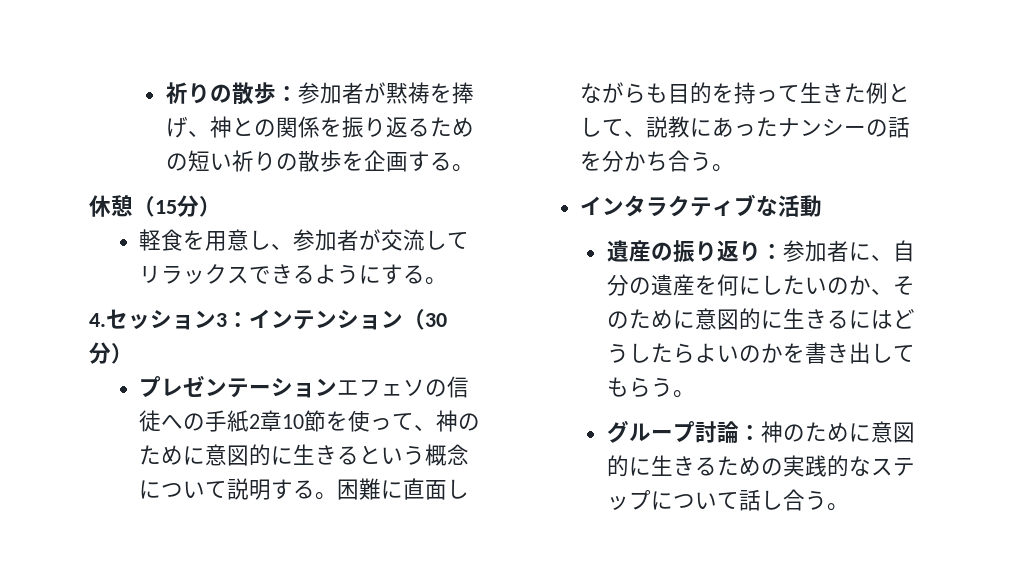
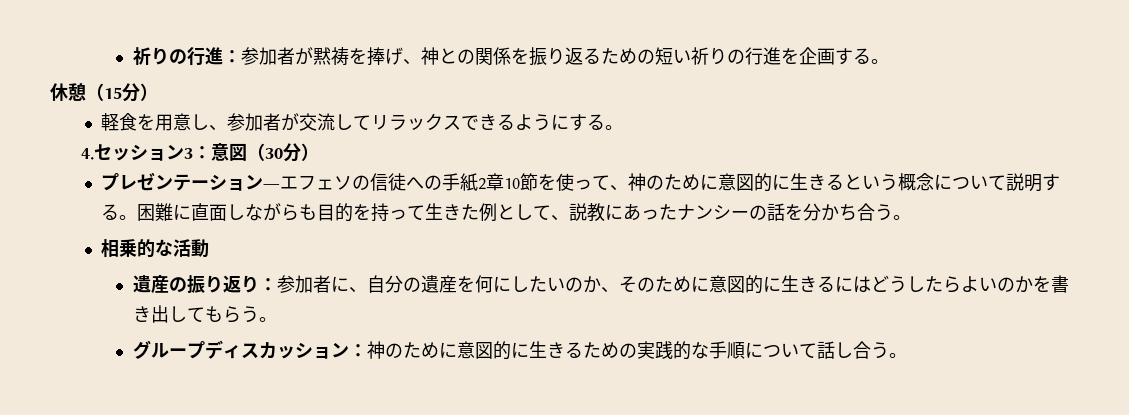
- 祈りの散歩：参加者が黙祷を捧げ、神との関係を振り返るための短い祈りの散歩を企画する。
+ 祈りの行進：参加者が黙祷を捧げ、神との関係を振り返るための短い祈りの行進を企画する。
- 4.セッション3：インテンション（30分）
+ 4.セッション3：意図（30分）
- プレゼンテーションエフェソの信徒への手紙2章10節を使って、神のために意図的に生きるという概念について説明する。
+ プレゼンテーション―エフェソの信徒への手紙2章10節を使って、神のために意図的に生きるという概念について説明する。
- インタラクティブな活動
+ 相乗的な活動
- グループ討論：神のために意図的に生きるための実践的なステップについて話し合う。
+ グループディスカッション：神のために意図的に生きるための実践的な手順について話し合う。

